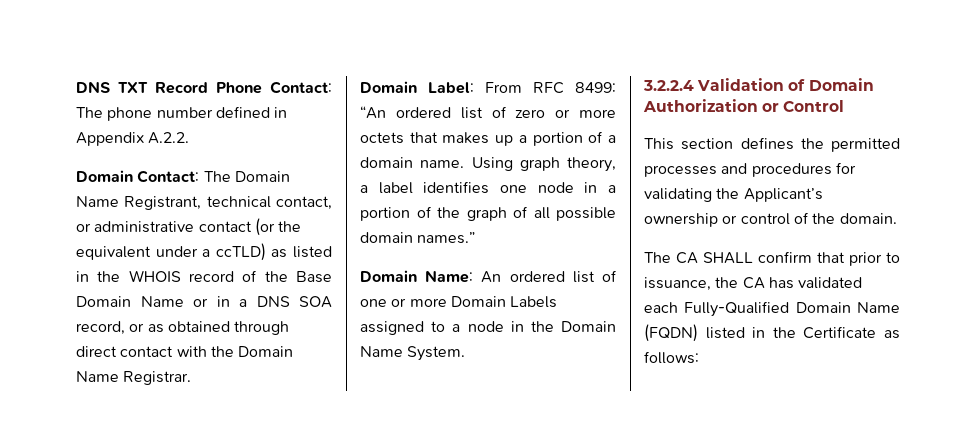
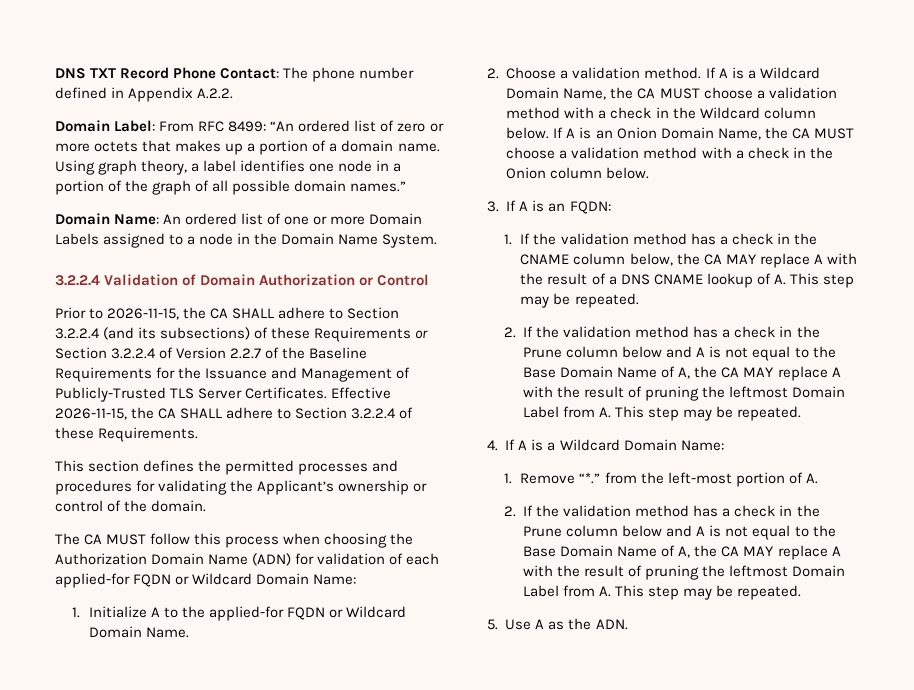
- Domain Contact: The Domain Name Registrant, technical contact, or administrative contact (or the equivalent under a ccTLD) as listed in the WHOIS record of the Base Domain Name or in a DNS SOA record, or as obtained through direct contact with the Domain Name Registrar.
+ Prior to 2026-11-15, the CA SHALL adhere to Section 3.2.2.4 (and its subsections) of these Requirements or Section 3.2.2.4 of Version 2.2.7 of the Baseline Requirements for the Issuance and Management of Publicly-Trusted TLS Server Certificates. Effective 2026-11-15, the CA SHALL adhere to Section 3.2.2.4 of these Requirements.
- The CA SHALL confirm that prior to issuance, the CA has validated each Fully-Qualified Domain Name (FQDN) listed in the Certificate as follows:
+ The CA MUST follow this process when choosing the Authorization Domain Name (ADN) for validation of each applied-for FQDN or Wildcard Domain Name:
+ 1. Initialize A to the applied-for FQDN or Wildcard Domain Name.
+ 2. Choose a validation method. If A is a Wildcard Domain Name, the CA MUST choose a validation method with a check in the Wildcard column below. If A is an Onion Domain Name, the CA MUST choose a validation method with a check in the Onion column below.
+ 3. If A is an FQDN:
+ 1. If the validation method has a check in the CNAME column below, the CA MAY replace A with the result of a DNS CNAME lookup of A. This step may be repeated.
+ 2. If the validation method has a check in the Prune column below and A is not equal to the Base Domain Name of A, the CA MAY replace A with the result of pruning the leftmost Domain Label from A. This step may be repeated.
+ 4. If A is a Wildcard Domain Name:
+ 1. Remove “*.” from the left-most portion of A.
+ 2. If the validation method has a check in the Prune column below and A is not equal to the Base Domain Name of A, the CA MAY replace A with the result of pruning the leftmost Domain Label from A. This step may be repeated.
+ 5. Use A as the ADN.

